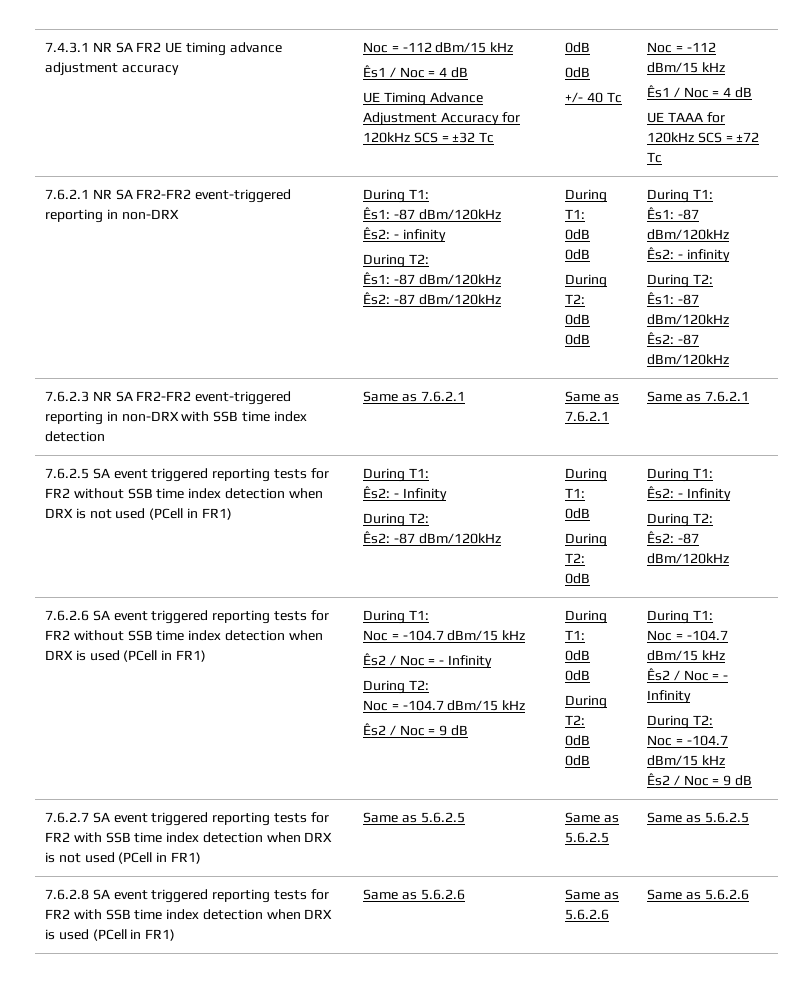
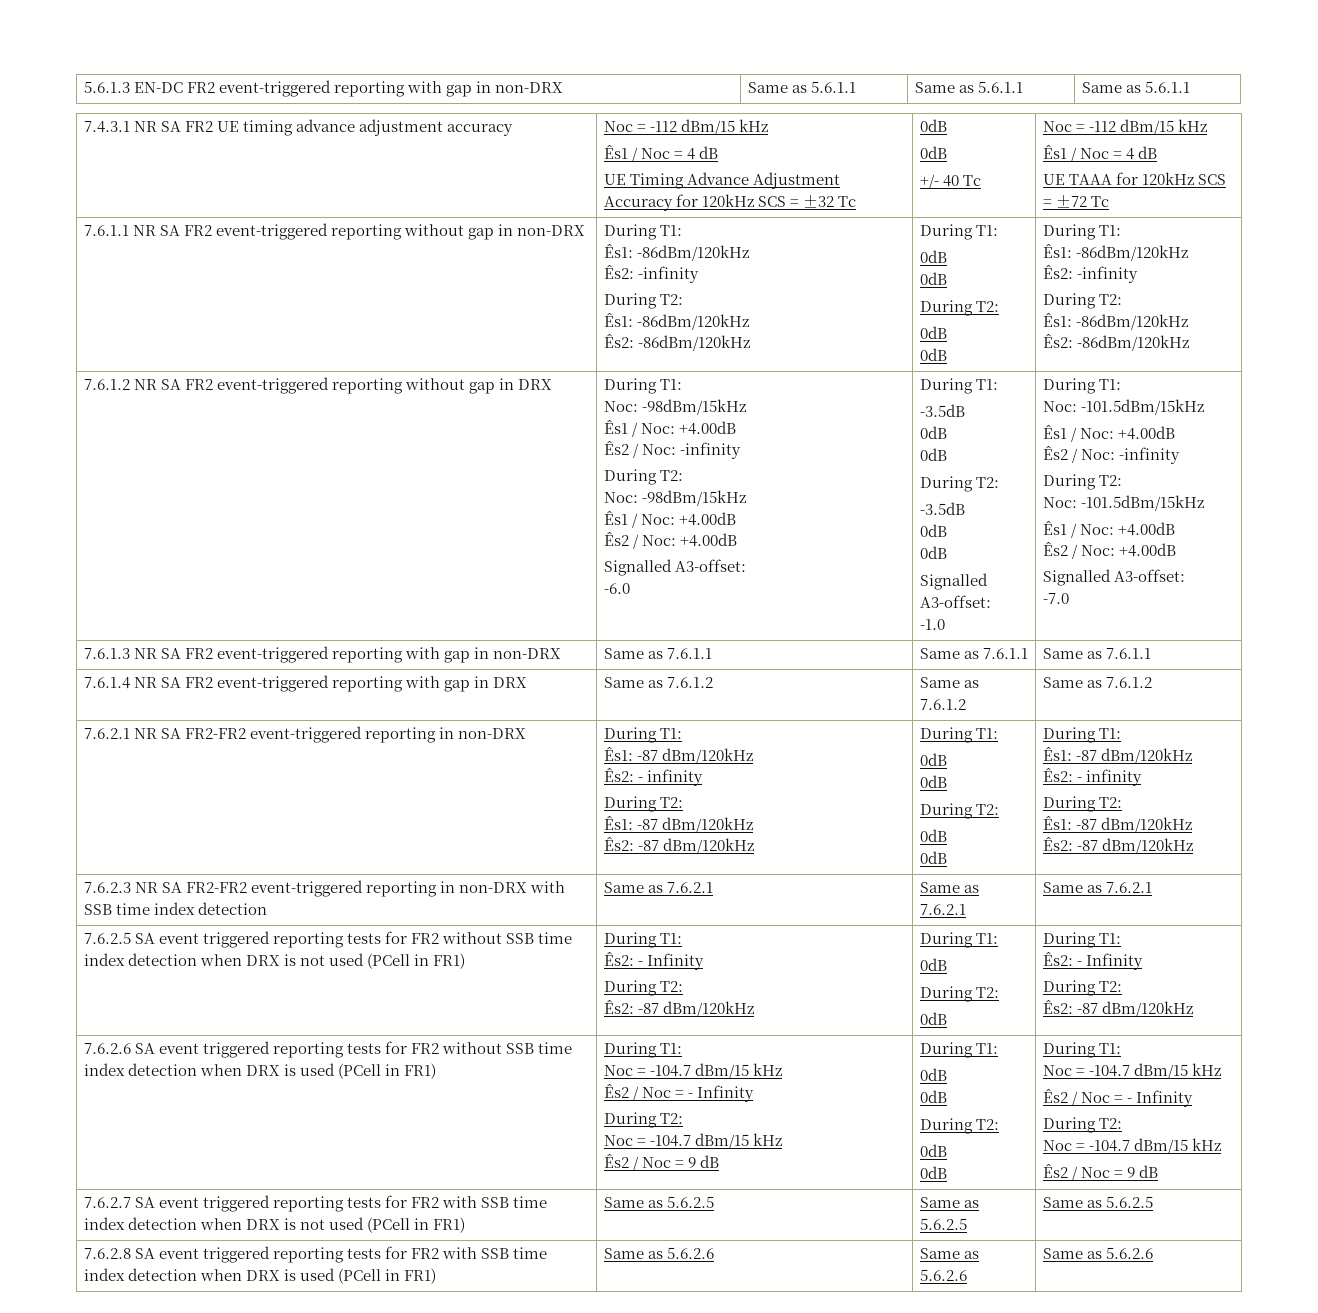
+ 5.6.1.3 EN-DC FR2 event-triggered reporting with gap in non-DRX | Same as 5.6.1.1 | Same as 5.6.1.1 | Same as 5.6.1.1
+ 7.6.1.1 NR SA FR2 event-triggered reporting without gap in non-DRX | During T1:
+ Ês1: -86dBm/120kHz
+ Ês2: -infinity
+ During T2:
+ Ês1: -86dBm/120kHz
+ Ês2: -86dBm/120kHz | During T1:
+ 0dB
+ 0dB
+ During T2:
+ 0dB
+ 0dB | During T1:
+ Ês1: -86dBm/120kHz
+ Ês2: -infinity
+ During T2:
+ Ês1: -86dBm/120kHz
+ Ês2: -86dBm/120kHz
+ 7.6.1.2 NR SA FR2 event-triggered reporting without gap in DRX | During T1:
+ Noc: -98dBm/15kHz
+ Ês1 / Noc: +4.00dB
+ Ês2 / Noc: -infinity
+ During T2:
+ Noc: -98dBm/15kHz
+ Ês1 / Noc: +4.00dB
+ Ês2 / Noc: +4.00dB
+ Signalled A3-offset:
+ -6.0 | During T1:
+ -3.5dB
+ 0dB
+ 0dB
+ During T2:
+ -3.5dB
+ 0dB
+ 0dB
+ Signalled A3-offset:
+ -1.0 | During T1:
+ Noc: -101.5dBm/15kHz
+ Ês1 / Noc: +4.00dB
+ Ês2 / Noc: -infinity
+ During T2:
+ Noc: -101.5dBm/15kHz
+ Ês1 / Noc: +4.00dB
+ Ês2 / Noc: +4.00dB
+ Signalled A3-offset:
+ -7.0
+ 7.6.1.3 NR SA FR2 event-triggered reporting with gap in non-DRX | Same as 7.6.1.1 | Same as 7.6.1.1 | Same as 7.6.1.1
+ 7.6.1.4 NR SA FR2 event-triggered reporting with gap in DRX | Same as 7.6.1.2 | Same as 7.6.1.2 | Same as 7.6.1.2

